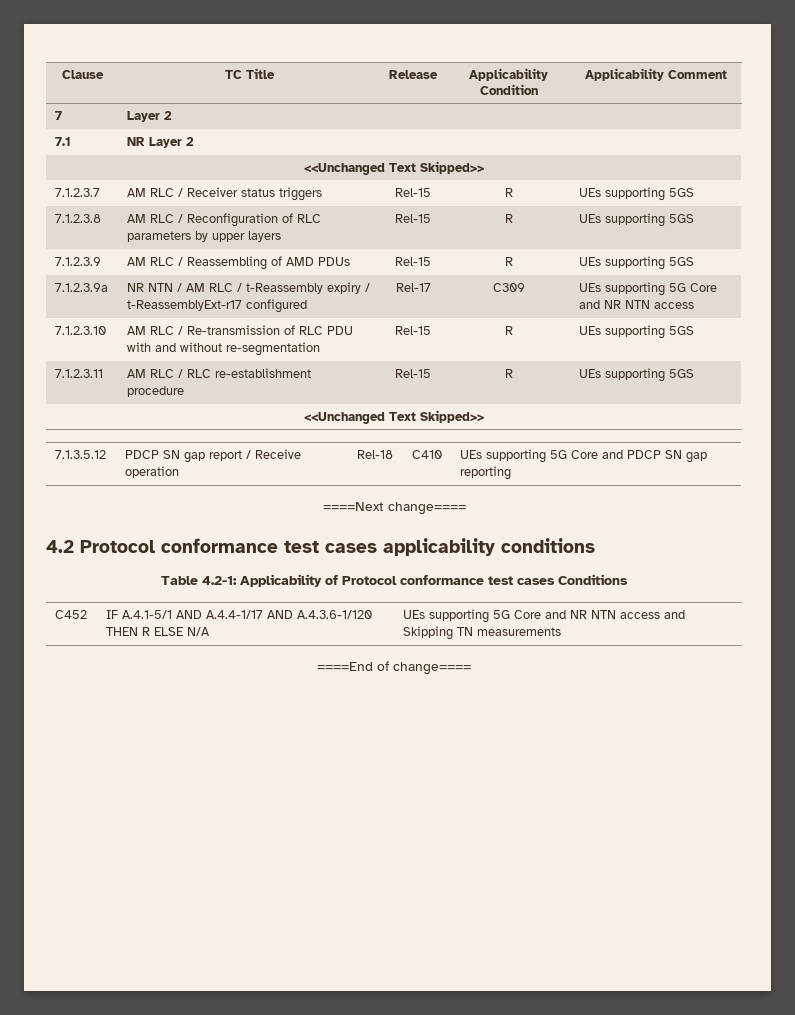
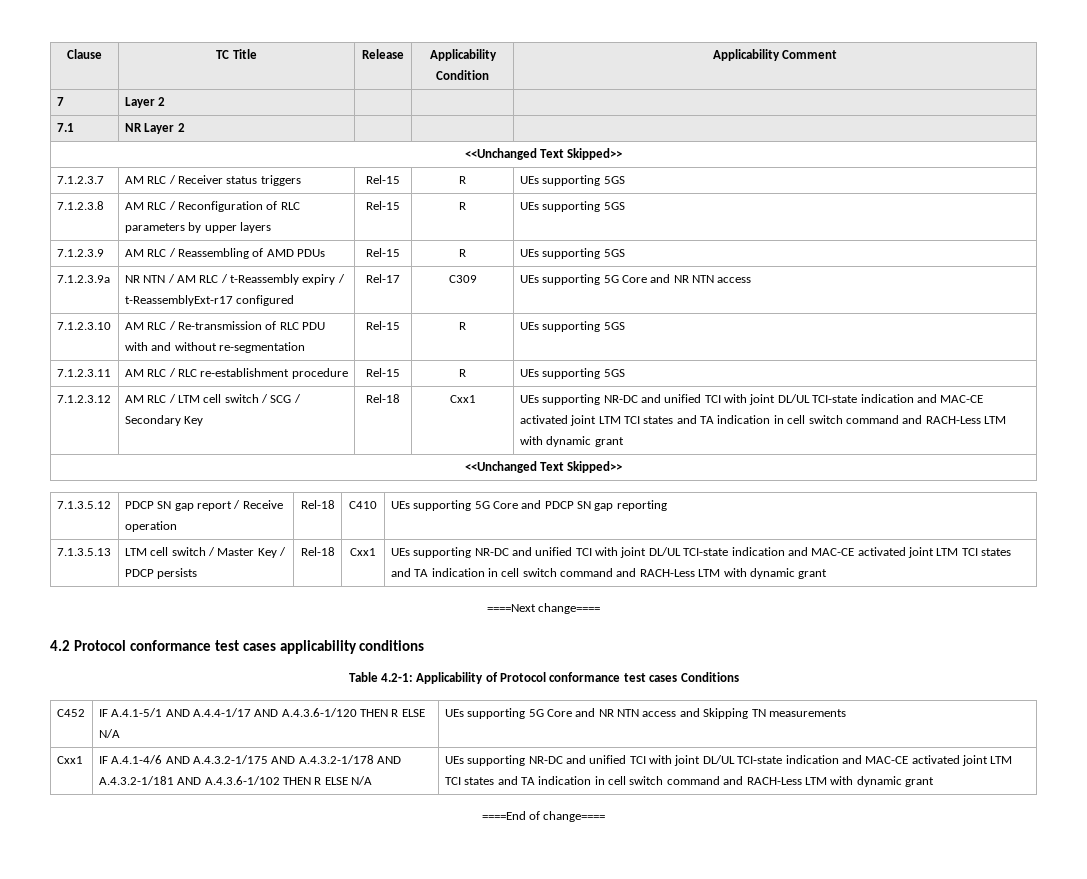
+ 7.1.2.3.12 | AM RLC / LTM cell switch / SCG / Secondary Key | Rel-18 | Cxx1 | UEs supporting NR-DC and unified TCI with joint DL/UL TCI-state indication and MAC-CE activated joint LTM TCI states and TA indication in cell switch command and RACH-Less LTM with dynamic grant
+ 7.1.3.5.13 | LTM cell switch / Master Key / PDCP persists | Rel-18 | Cxx1 | UEs supporting NR-DC and unified TCI with joint DL/UL TCI-state indication and MAC-CE activated joint LTM TCI states and TA indication in cell switch command and RACH-Less LTM with dynamic grant
+ Cxx1 | IF A.4.1-4/6 AND A.4.3.2-1/175 AND A.4.3.2-1/178 AND A.4.3.2-1/181 AND A.4.3.6-1/102 THEN R ELSE N/A | UEs supporting NR-DC and unified TCI with joint DL/UL TCI-state indication and MAC-CE activated joint LTM TCI states and TA indication in cell switch command and RACH-Less LTM with dynamic grant

